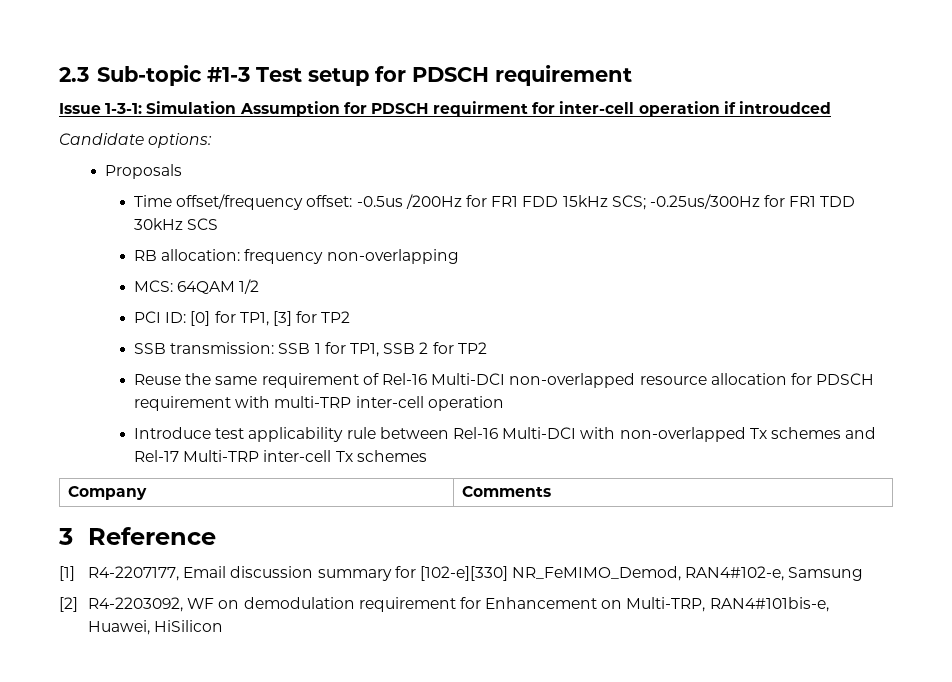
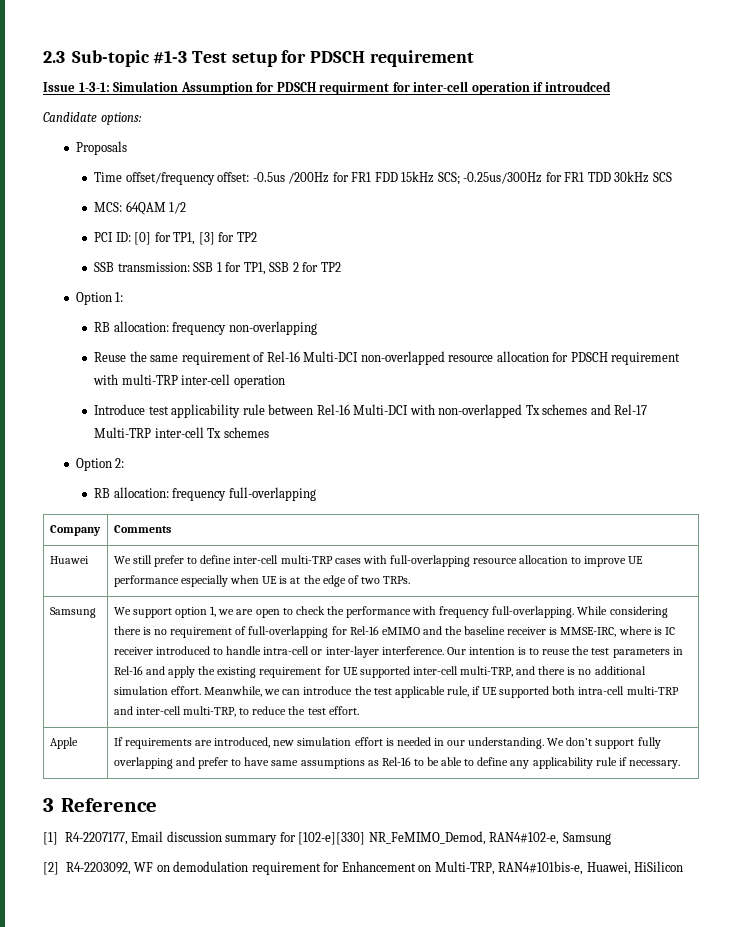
- RB allocation: frequency non-overlapping
+ Option 1:
+ RB allocation: frequency non-overlapping
+ Option 2:
+ RB allocation: frequency full-overlapping
  Company | Comments
+ Huawei | We still prefer to define inter-cell multi-TRP cases with full-overlapping resource allocation to improve UE performance especially when UE is at the edge of two TRPs.
+ Samsung | We support option 1, we are open to check the performance with frequency full-overlapping. While considering there is no requirement of full-overlapping for Rel-16 eMIMO and the baseline receiver is MMSE-IRC, where is IC receiver introduced to handle intra-cell or inter-layer interference. Our intention is to reuse the test parameters in Rel-16 and apply the existing requirement for UE supported inter-cell multi-TRP, and there is no additional simulation effort. Meanwhile, we can introduce the test applicable rule, if UE supported both intra-cell multi-TRP and inter-cell multi-TRP, to reduce the test effort.
+ Apple | If requirements are introduced, new simulation effort is needed in our understanding. We don’t support fully overlapping and prefer to have same assumptions as Rel-16 to be able to define any applicability rule if necessary.

